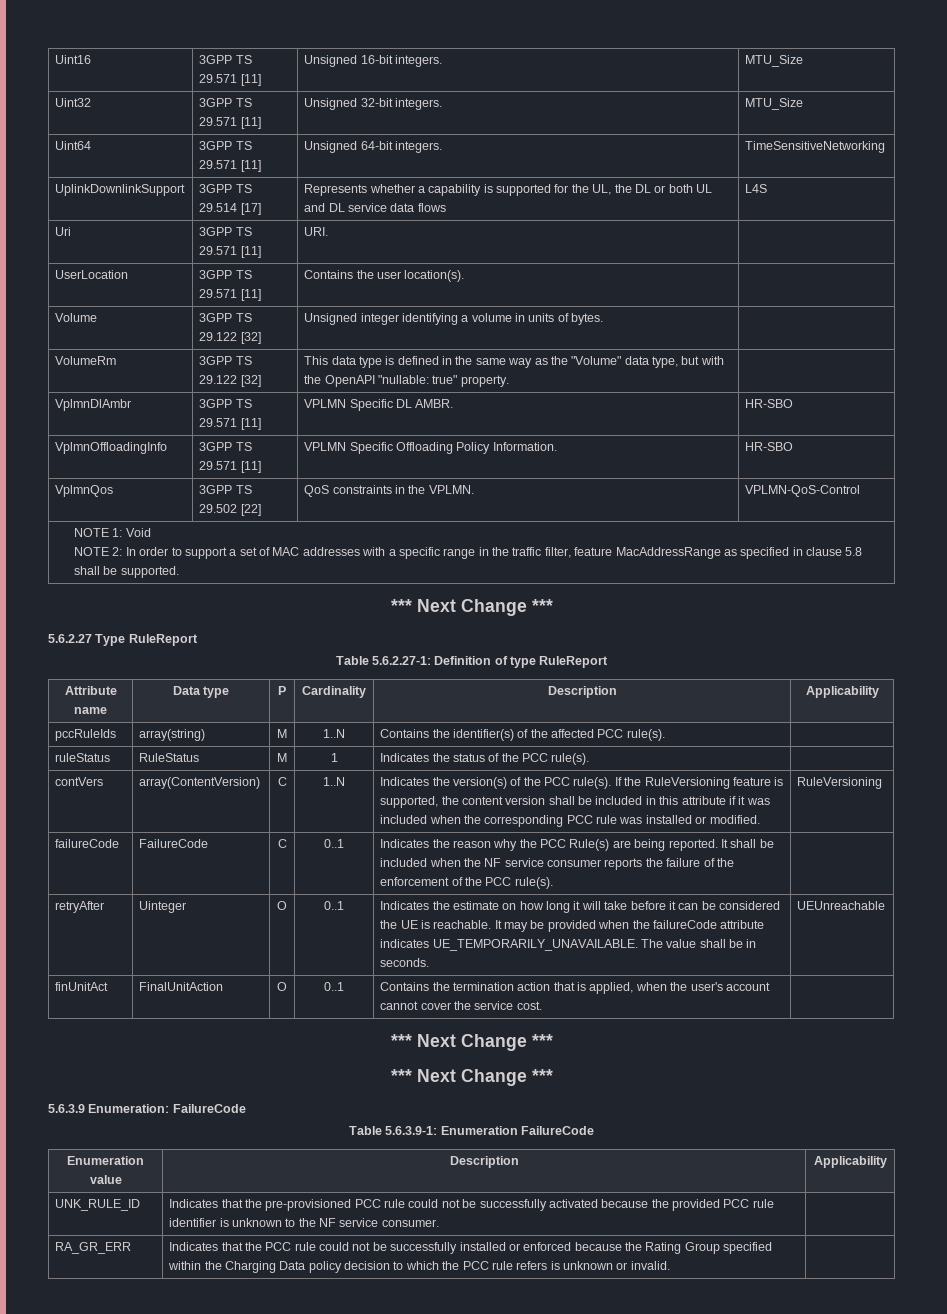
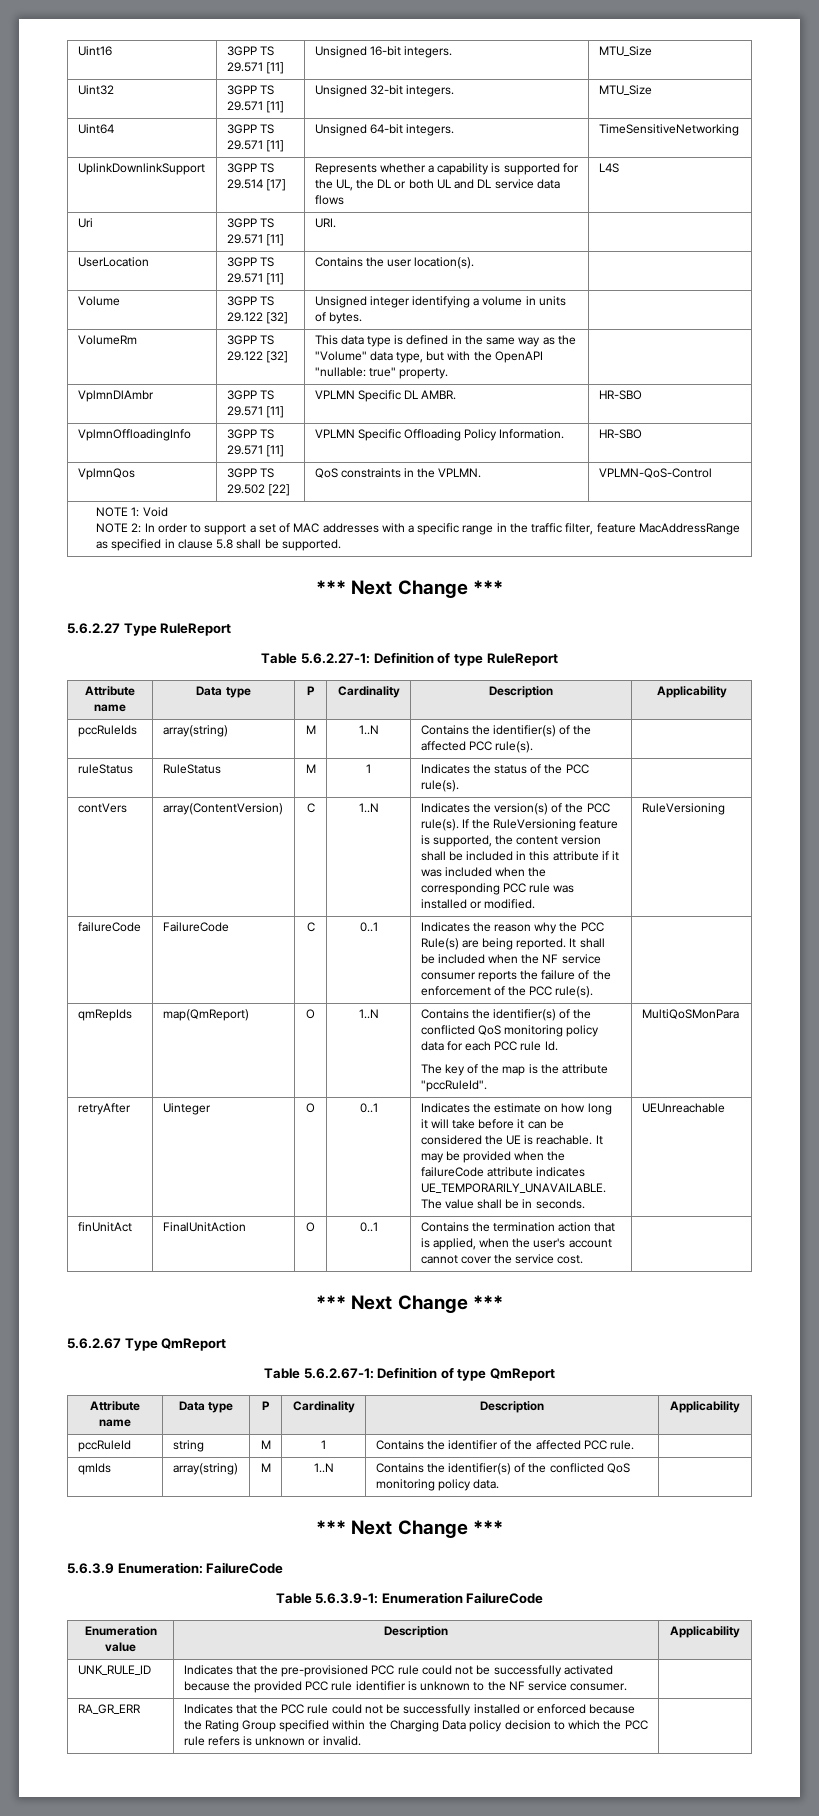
+ qmRepIds | map(QmReport) | O | 1..N | Contains the identifier(s) of the conflicted QoS monitoring policy data for each PCC rule Id.
+ The key of the map is the attribute "pccRuleId". | MultiQoSMonPara
+ 5.6.2.67 Type QmReport
+ Table 5.6.2.67-1: Definition of type QmReport
+ Attribute name | Data type | P | Cardinality | Description | Applicability
+ pccRuleId | string | M | 1 | Contains the identifier of the affected PCC rule. |
+ qmIds | array(string) | M | 1..N | Contains the identifier(s) of the conflicted QoS monitoring policy data. |

